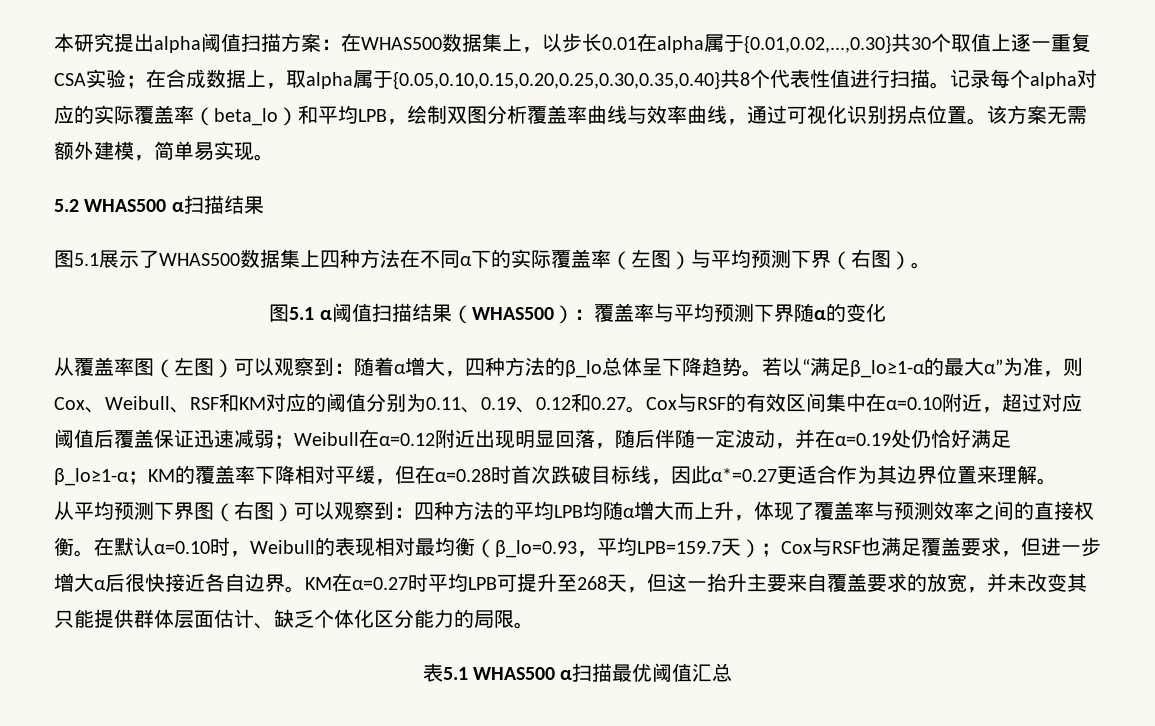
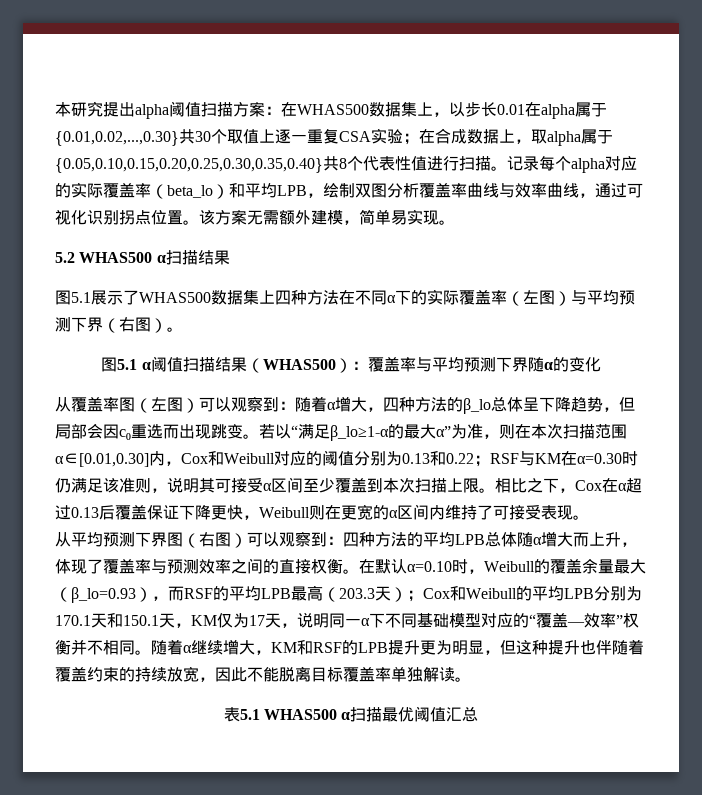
- 从覆盖率图（左图）可以观察到：随着α增大，四种方法的β_lo总体呈下降趋势。
+ 从覆盖率图（左图）可以观察到：随着α增大，四种方法的β_lo总体呈下降趋势，但局部会因c₀重选而出现跳变。
- 若以“满足β_lo≥1-α的最大α”为准，则Cox、Weibull、RSF和KM对应的阈值分别为0.11、0.19、0.12和0.27。Cox与RSF的有效区间集中在α=0.10附近，超过对应阈值后覆盖保证迅速减弱；Weibull在α=0.12附近出现明显回落，随后伴随一定波动，并在α=0.19处仍恰好满足β_lo≥1-α；KM的覆盖率下降相对平缓，但在α=0.28时首次跌破目标线，因此α*=0.27更适合作为其边界位置来理解。
+ 若以“满足β_lo≥1-α的最大α”为准，则在本次扫描范围α∈[0.01,0.30]内，Cox和Weibull对应的阈值分别为0.13和0.22；RSF与KM在α=0.30时仍满足该准则，说明其可接受α区间至少覆盖到本次扫描上限。相比之下，Cox在α超过0.13后覆盖保证下降更快，Weibull则在更宽的α区间内维持了可接受表现。
- 从平均预测下界图（右图）可以观察到：四种方法的平均LPB均随α增大而上升，体现了覆盖率与预测效率之间的直接权衡。
+ 从平均预测下界图（右图）可以观察到：四种方法的平均LPB总体随α增大而上升，体现了覆盖率与预测效率之间的直接权衡。
- 在默认α=0.10时，Weibull的表现相对最均衡（β_lo=0.93，平均LPB=159.7天）；Cox与RSF也满足覆盖要求，但进一步增大α后很快接近各自边界。KM在α=0.27时平均LPB可提升至268天，但这一抬升主要来自覆盖要求的放宽，并未改变其只能提供群体层面估计、缺乏个体化区分能力的局限。
+ 在默认α=0.10时，Weibull的覆盖余量最大（β_lo=0.93），而RSF的平均LPB最高（203.3天）；Cox和Weibull的平均LPB分别为170.1天和150.1天，KM仅为17天，说明同一α下不同基础模型对应的“覆盖—效率”权衡并不相同。随着α继续增大，KM和RSF的LPB提升更为明显，但这种提升也伴随着覆盖约束的持续放宽，因此不能脱离目标覆盖率单独解读。

